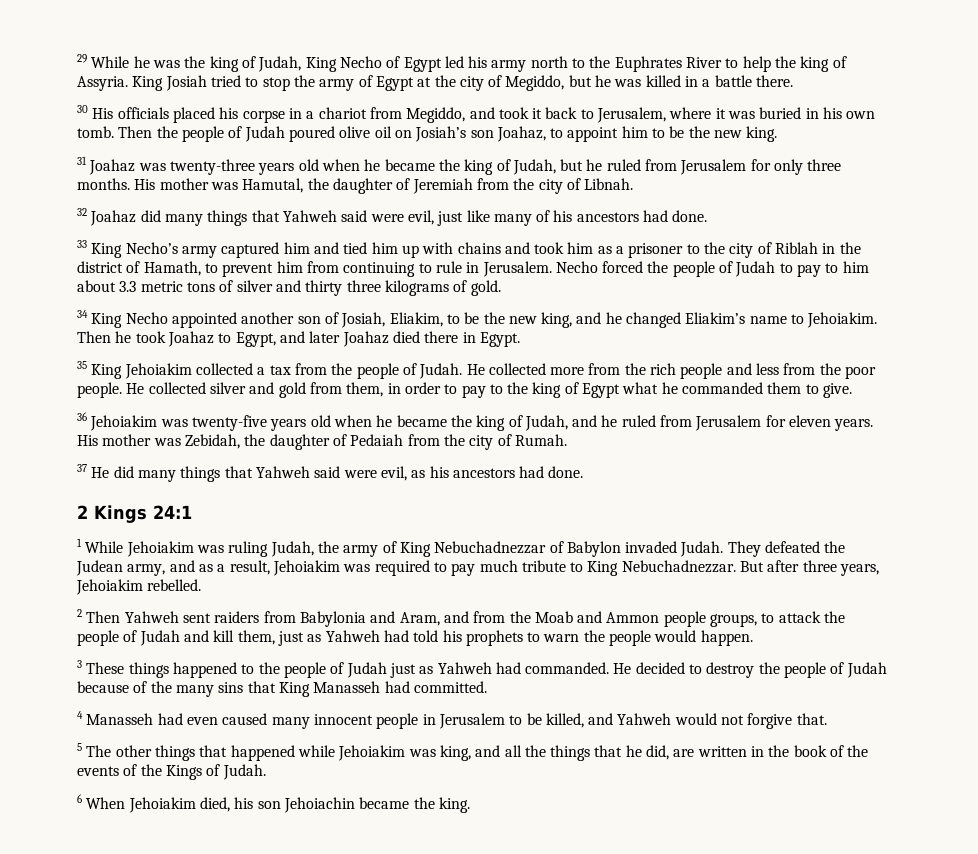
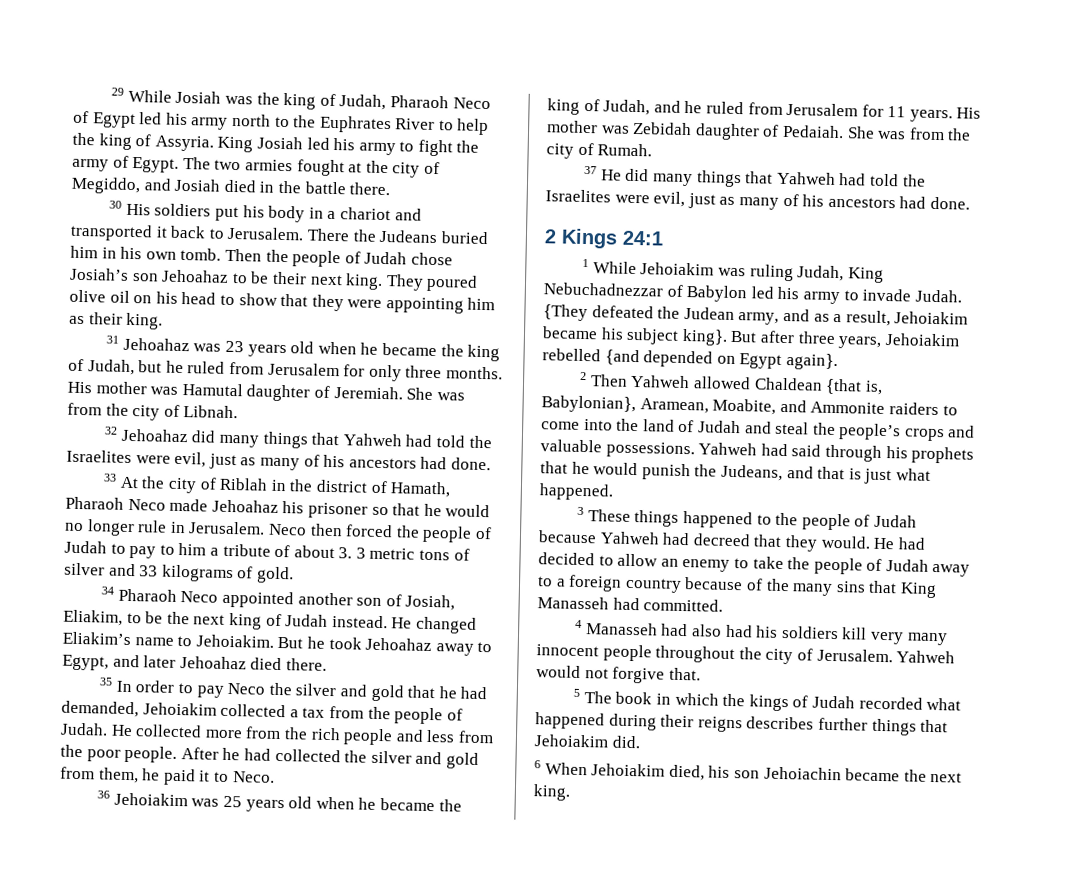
- 29 While he was the king of Judah, King Necho of Egypt led his army north to the Euphrates River to help the king of Assyria.
+ 29 While Josiah was the king of Judah, Pharaoh Neco of Egypt led his army north to the Euphrates River to help the king of Assyria.
- King Josiah tried to stop the army of Egypt at the city of Megiddo, but he was killed in a battle there.
- 30 His officials placed his corpse in a chariot from Megiddo, and took it back to Jerusalem, where it was buried in his own tomb.
+ King Josiah led his army to fight the army of Egypt. The two armies fought at the city of Megiddo, and Josiah died in the battle there.
+ 30 His soldiers put his body in a chariot and transported it back to Jerusalem. There the Judeans buried him in his own tomb.
- Then the people of Judah poured olive oil on Josiah’s son Joahaz, to appoint him to be the new king.
+ Then the people of Judah chose Josiah’s son Jehoahaz to be their next king. They poured olive oil on his head to show that they were appointing him as their king.
- 31 Joahaz was twenty-three years old when he became the king of Judah, but he ruled from Jerusalem for only three months.
+ 31 Jehoahaz was 23 years old when he became the king of Judah, but he ruled from Jerusalem for only three months.
- His mother was Hamutal, the daughter of Jeremiah from the city of Libnah.
+ His mother was Hamutal daughter of Jeremiah. She was from the city of Libnah.
- 32 Joahaz did many things that Yahweh said were evil, just like many of his ancestors had done.
+ 32 Jehoahaz did many things that Yahweh had told the Israelites were evil, just as many of his ancestors had done.
- 33 King Necho’s army captured him and tied him up with chains and took him as a prisoner to the city of Riblah in the district of Hamath, to prevent him from continuing to rule in Jerusalem.
+ 33 At the city of Riblah in the district of Hamath, Pharaoh Neco made Jehoahaz his prisoner so that he would no longer rule in Jerusalem.
- Necho forced the people of Judah to pay to him about 3.3 metric tons of silver and thirty three kilograms of gold.
+ Neco then forced the people of Judah to pay to him a tribute of about 3. 3 metric tons of silver and 33 kilograms of gold.
- 34 King Necho appointed another son of Josiah, Eliakim, to be the new king, and he changed Eliakim’s name to Jehoiakim.
+ 34 Pharaoh Neco appointed another son of Josiah, Eliakim, to be the next king of Judah instead. He changed Eliakim’s name to Jehoiakim.
- Then he took Joahaz to Egypt, and later Joahaz died there in Egypt.
- 35 King Jehoiakim collected a tax from the people of Judah.
+ But he took Jehoahaz away to Egypt, and later Jehoahaz died there.
+ 35 In order to pay Neco the silver and gold that he had demanded, Jehoiakim collected a tax from the people of Judah.
- He collected silver and gold from them, in order to pay to the king of Egypt what he commanded them to give.
+ After he had collected the silver and gold from them, he paid it to Neco.
- 36 Jehoiakim was twenty-five years old when he became the king of Judah, and he ruled from Jerusalem for eleven years.
+ 36 Jehoiakim was 25 years old when he became the king of Judah, and he ruled from Jerusalem for 11 years.
- His mother was Zebidah, the daughter of Pedaiah from the city of Rumah.
+ His mother was Zebidah daughter of Pedaiah. She was from the city of Rumah.
- 37 He did many things that Yahweh said were evil, as his ancestors had done.
+ 37 He did many things that Yahweh had told the Israelites were evil, just as many of his ancestors had done.
- 1 While Jehoiakim was ruling Judah, the army of King Nebuchadnezzar of Babylon invaded Judah. They defeated the Judean army, and as a result, Jehoiakim was required to pay much tribute to King Nebuchadnezzar.
+ 1 While Jehoiakim was ruling Judah, King Nebuchadnezzar of Babylon led his army to invade Judah. {They defeated the Judean army, and as a result, Jehoiakim became his subject king}.
- But after three years, Jehoiakim rebelled.
- 2 Then Yahweh sent raiders from Babylonia and Aram, and from the Moab and Ammon people groups, to attack the people of Judah and kill them, just as Yahweh had told his prophets to warn the people would happen.
+ But after three years, Jehoiakim rebelled {and depended on Egypt again}.
+ 2 Then Yahweh allowed Chaldean {that is, Babylonian}, Aramean, Moabite, and Ammonite raiders to come into the land of Judah and steal the people’s crops and valuable possessions. Yahweh had said through his prophets that he would punish the Judeans, and that is just what happened.
- 3 These things happened to the people of Judah just as Yahweh had commanded. He decided to destroy the people of Judah because of the many sins that King Manasseh had committed.
+ 3 These things happened to the people of Judah because Yahweh had decreed that they would. He had decided to allow an enemy to take the people of Judah away to a foreign country because of the many sins that King Manasseh had committed.
- 4 Manasseh had even caused many innocent people in Jerusalem to be killed, and Yahweh would not forgive that.
+ 4 Manasseh had also had his soldiers kill very many innocent people throughout the city of Jerusalem. Yahweh would not forgive that.
- 5 The other things that happened while Jehoiakim was king, and all the things that he did, are written in the book of the events of the Kings of Judah.
+ 5 The book in which the kings of Judah recorded what happened during their reigns describes further things that Jehoiakim did.
- 6 When Jehoiakim died, his son Jehoiachin became the king.
+ 6 When Jehoiakim died, his son Jehoiachin became the next king.

